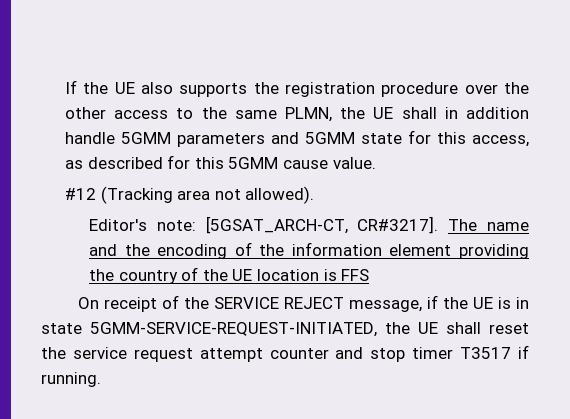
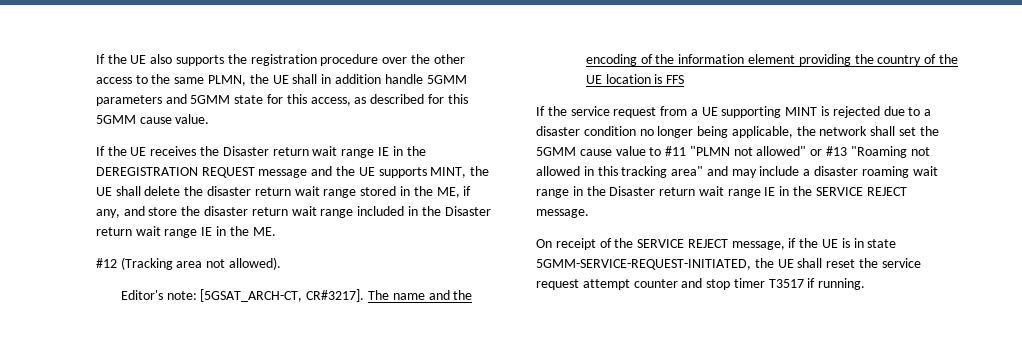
+ If the UE receives the Disaster return wait range IE in the DEREGISTRATION REQUEST message and the UE supports MINT, the UE shall delete the disaster return wait range stored in the ME, if any, and store the disaster return wait range included in the Disaster return wait range IE in the ME.
+ If the service request from a UE supporting MINT is rejected due to a disaster condition no longer being applicable, the network shall set the 5GMM cause value to #11 "PLMN not allowed" or #13 "Roaming not allowed in this tracking area" and may include a disaster roaming wait range in the Disaster return wait range IE in the SERVICE REJECT message.

